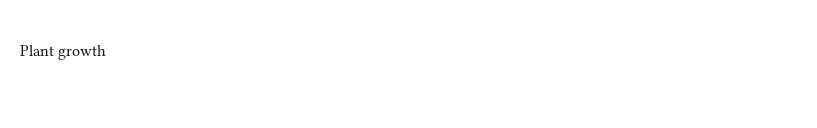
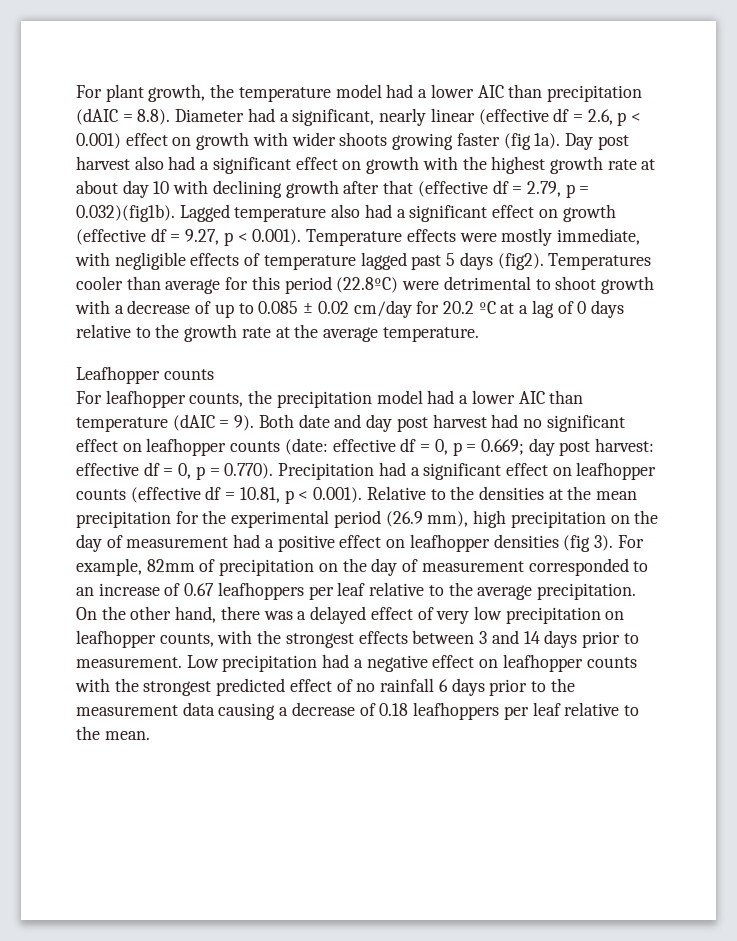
- Plant growth
+ For plant growth, the temperature model had a lower AIC than precipitation (dAIC = 8.8). Diameter had a significant, nearly linear (effective df = 2.6, p < 0.001) effect on growth with wider shoots growing faster (fig 1a). Day post harvest also had a significant effect on growth with the highest growth rate at about day 10 with declining growth after that (effective df = 2.79, p = 0.032)(fig1b). Lagged temperature also had a significant effect on growth (effective df = 9.27, p < 0.001). Temperature effects were mostly immediate, with negligible effects of temperature lagged past 5 days (fig2). Temperatures cooler than average for this period (22.8ºC) were detrimental to shoot growth with a decrease of up to 0.085 ± 0.02 cm/day for 20.2 ºC at a lag of 0 days relative to the growth rate at the average temperature.
+ Leafhopper counts
+ For leafhopper counts, the precipitation model had a lower AIC than temperature (dAIC = 9). Both date and day post harvest had no significant effect on leafhopper counts (date: effective df = 0, p = 0.669; day post harvest: effective df = 0, p = 0.770). Precipitation had a significant effect on leafhopper counts (effective df = 10.81, p < 0.001). Relative to the densities at the mean precipitation for the experimental period (26.9 mm), high precipitation on the day of measurement had a positive effect on leafhopper densities (fig 3). For example, 82mm of precipitation on the day of measurement corresponded to an increase of 0.67 leafhoppers per leaf relative to the average precipitation. On the other hand, there was a delayed effect of very low precipitation on leafhopper counts, with the strongest effects between 3 and 14 days prior to measurement. Low precipitation had a negative effect on leafhopper counts with the strongest predicted effect of no rainfall 6 days prior to the measurement data causing a decrease of 0.18 leafhoppers per leaf relative to the mean.

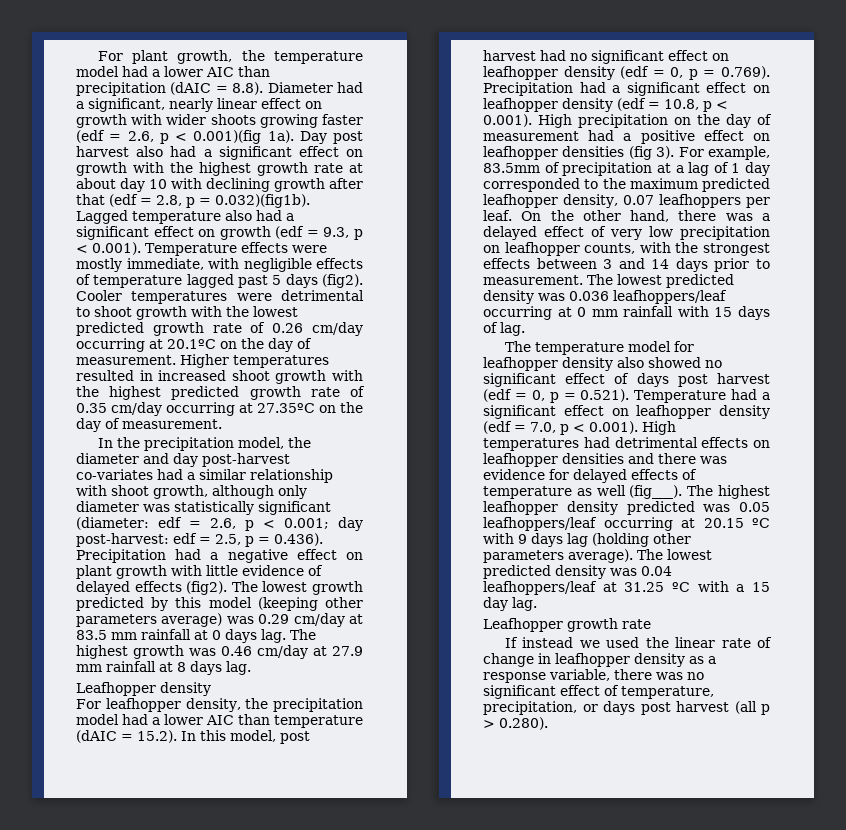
- For plant growth, the temperature model had a lower AIC than precipitation (dAIC = 8.8). Diameter had a significant, nearly linear (effective df = 2.6, p < 0.001) effect on growth with wider shoots growing faster (fig 1a).
+ For plant growth, the temperature model had a lower AIC than precipitation (dAIC = 8.8). Diameter had a significant, nearly linear effect on growth with wider shoots growing faster (edf = 2.6, p < 0.001)(fig 1a).
- Day post harvest also had a significant effect on growth with the highest growth rate at about day 10 with declining growth after that (effective df = 2.79, p = 0.032)(fig1b). Lagged temperature also had a significant effect on growth (effective df = 9.27, p < 0.001). Temperature effects were mostly immediate, with negligible effects of temperature lagged past 5 days (fig2).
+ Day post harvest also had a significant effect on growth with the highest growth rate at about day 10 with declining growth after that (edf = 2.8, p = 0.032)(fig1b). Lagged temperature also had a significant effect on growth (edf = 9.3, p < 0.001). Temperature effects were mostly immediate, with negligible effects of temperature lagged past 5 days (fig2).
- Temperatures cooler than average for this period (22.8ºC) were detrimental to shoot growth with a decrease of up to 0.085 ± 0.02 cm/day for 20.2 ºC at a lag of 0 days relative to the growth rate at the average temperature.
- Leafhopper counts
+ Cooler temperatures were detrimental to shoot growth with the lowest predicted growth rate of 0.26 cm/day occurring at 20.1ºC on the day of measurement. Higher temperatures resulted in increased shoot growth with the highest predicted growth rate of 0.35 cm/day occurring at 27.35ºC on the day of measurement.
+ In the precipitation model, the diameter and day post-harvest co-variates had a similar relationship with shoot growth, although only diameter was statistically significant (diameter: edf = 2.6, p < 0.001; day post-harvest: edf = 2.5, p = 0.436). Precipitation had a negative effect on plant growth with little evidence of delayed effects (fig2). The lowest growth predicted by this model (keeping other parameters average) was 0.29 cm/day at 83.5 mm rainfall at 0 days lag. The highest growth was 0.46 cm/day at 27.9 mm rainfall at 8 days lag.
+ Leafhopper density
- For leafhopper counts, the precipitation model had a lower AIC than temperature (dAIC = 9). Both date and day post harvest had no significant effect on leafhopper counts (date: effective df = 0, p = 0.669; day post harvest: effective df = 0, p = 0.770). Precipitation had a significant effect on leafhopper counts (effective df = 10.81, p < 0.001). Relative to the densities at the mean precipitation for the experimental period (26.9 mm), high precipitation on the day of measurement had a positive effect on leafhopper densities (fig 3).
+ For leafhopper density, the precipitation model had a lower AIC than temperature (dAIC = 15.2). In this model, post harvest had no significant effect on leafhopper density (edf = 0, p = 0.769). Precipitation had a significant effect on leafhopper density (edf = 10.8, p < 0.001). High precipitation on the day of measurement had a positive effect on leafhopper densities (fig 3).
- For example, 82mm of precipitation on the day of measurement corresponded to an increase of 0.67 leafhoppers per leaf relative to the average precipitation.
+ For example, 83.5mm of precipitation at a lag of 1 day corresponded to the maximum predicted leafhopper density, 0.07 leafhoppers per leaf.
- Low precipitation had a negative effect on leafhopper counts with the strongest predicted effect of no rainfall 6 days prior to the measurement data causing a decrease of 0.18 leafhoppers per leaf relative to the mean.
+ The lowest predicted density was 0.036 leafhoppers/leaf occurring at 0 mm rainfall with 15 days of lag.
+ The temperature model for leafhopper density also showed no significant effect of days post harvest (edf = 0, p = 0.521). Temperature had a significant effect on leafhopper density (edf = 7.0, p < 0.001). High temperatures had detrimental effects on leafhopper densities and there was evidence for delayed effects of temperature as well (fig___). The highest leafhopper density predicted was 0.05 leafhoppers/leaf occurring at 20.15 ºC with 9 days lag (holding other parameters average). The lowest predicted density was 0.04 leafhoppers/leaf at 31.25 ºC with a 15 day lag.
+ Leafhopper growth rate
+ If instead we used the linear rate of change in leafhopper density as a response variable, there was no significant effect of temperature, precipitation, or days post harvest (all p > 0.280).

